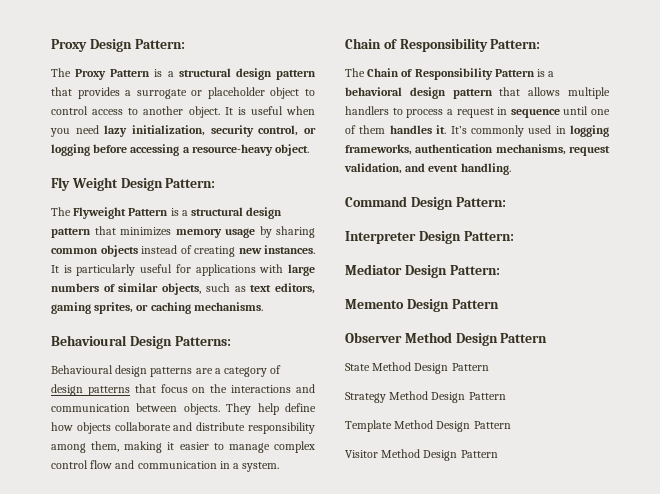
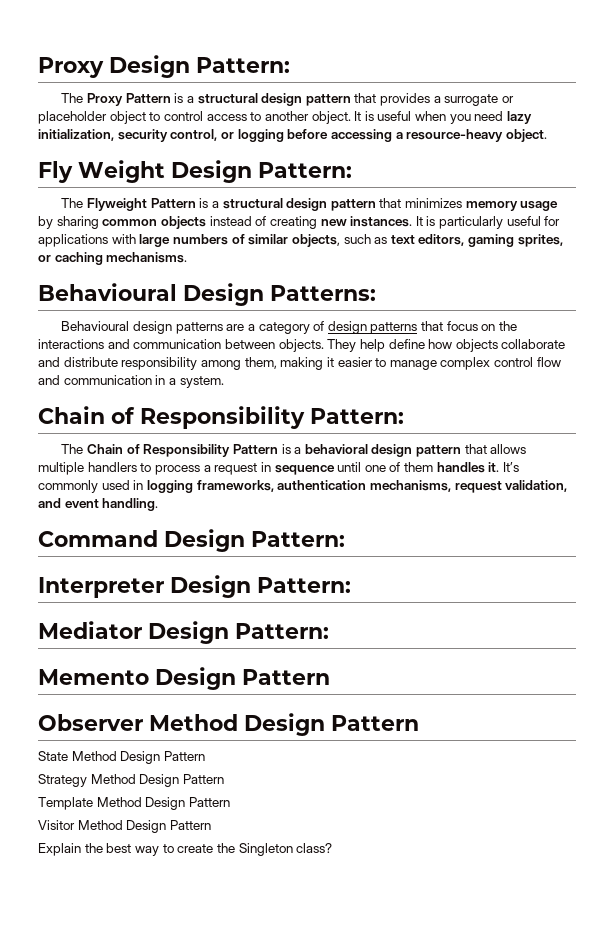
+ Explain the best way to create the Singleton class?

